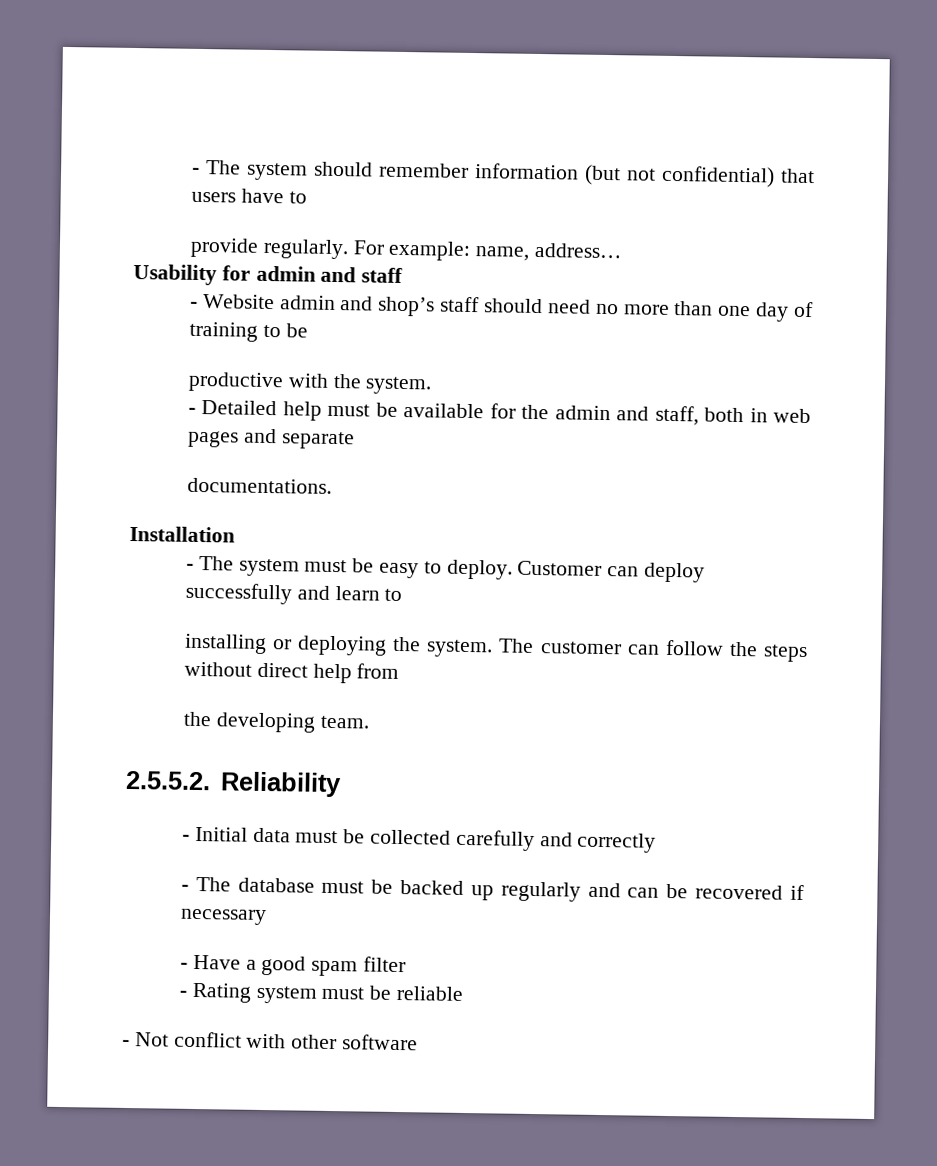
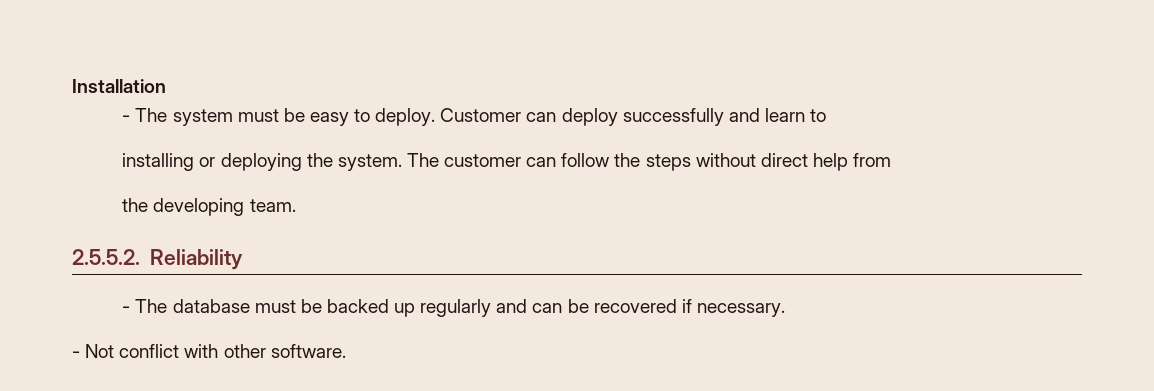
- - The system should remember information (but not confidential) that users have to
- provide regularly. For example: name, address…
- Usability for admin and staff
- - Website admin and shop’s staff should need no more than one day of training to be
- productive with the system.
- - Detailed help must be available for the admin and staff, both in web pages and separate
- documentations.
- - Initial data must be collected carefully and correctly
- - The database must be backed up regularly and can be recovered if necessary
- - Have a good spam filter
- - Rating system must be reliable
+ - The database must be backed up regularly and can be recovered if necessary.
- - Not conflict with other software
+ - Not conflict with other software.

